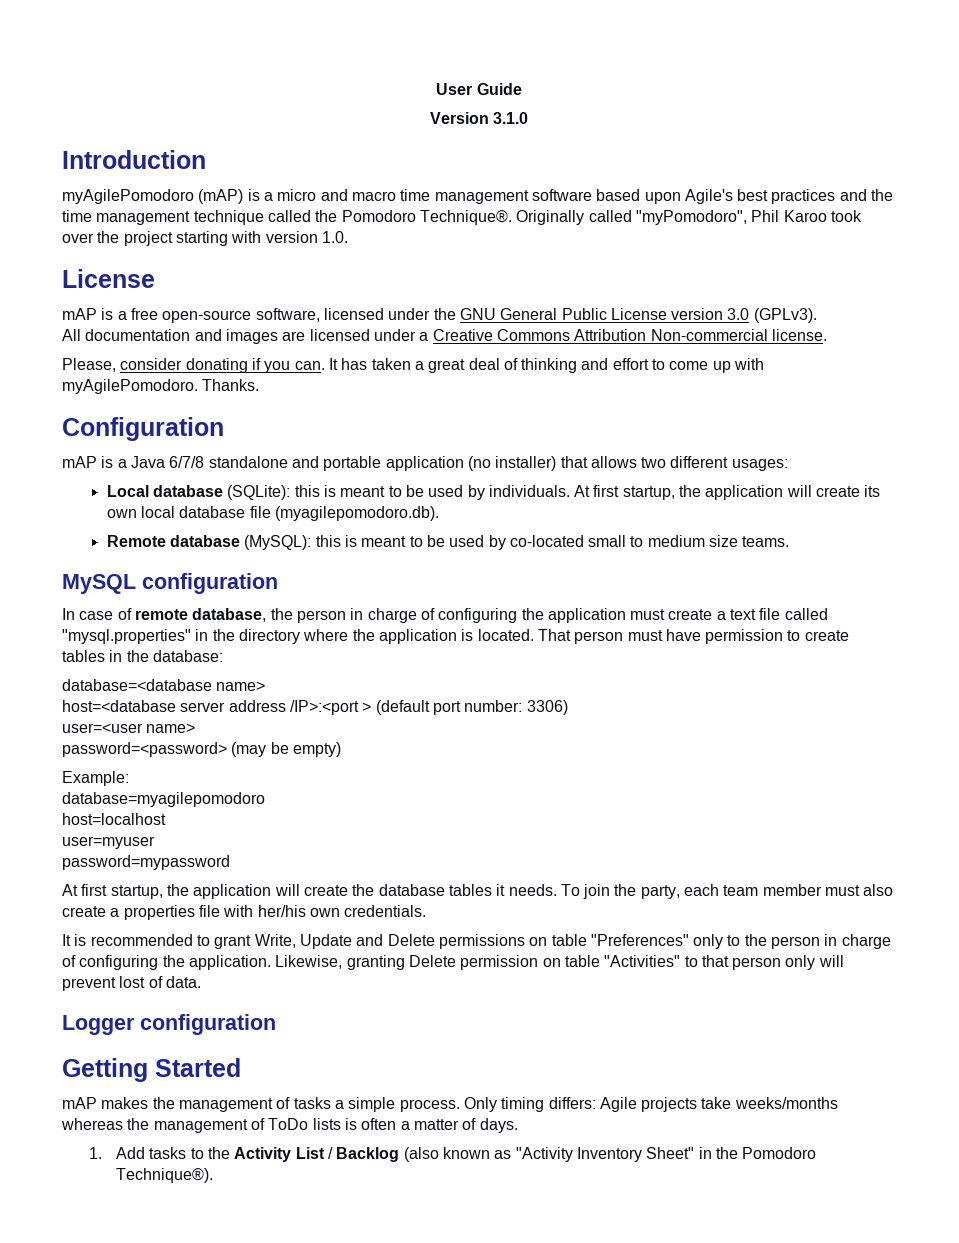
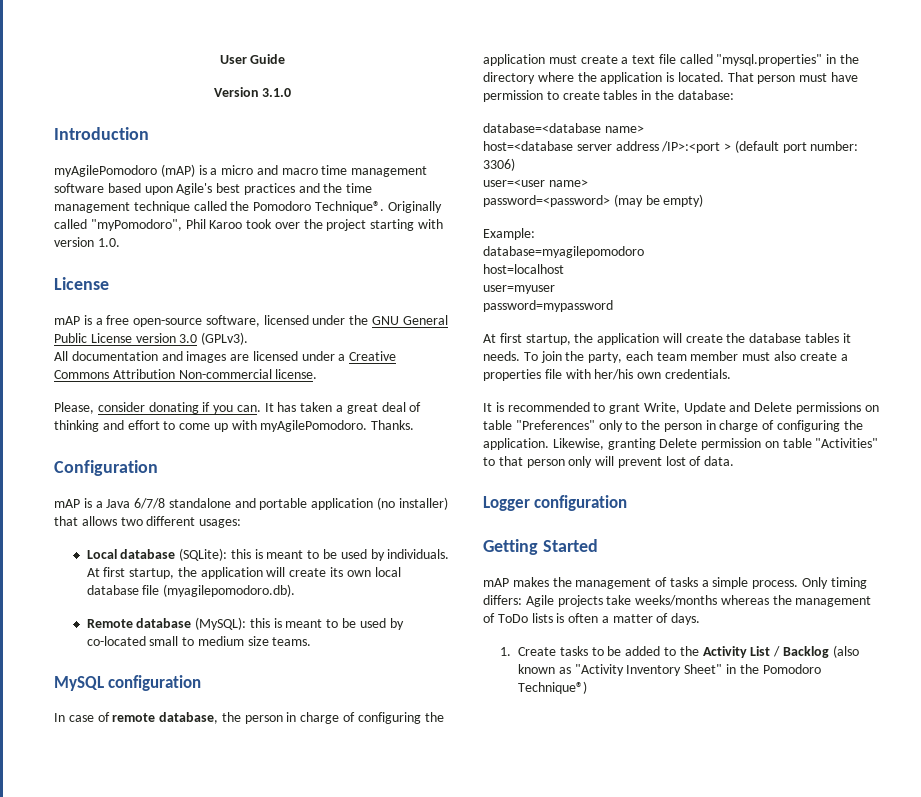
- 1. Add tasks to the Activity List / Backlog (also known as "Activity Inventory Sheet" in the Pomodoro Technique®).
+ 1. Create tasks to be added to the Activity List / Backlog (also known as "Activity Inventory Sheet" in the Pomodoro Technique®)

